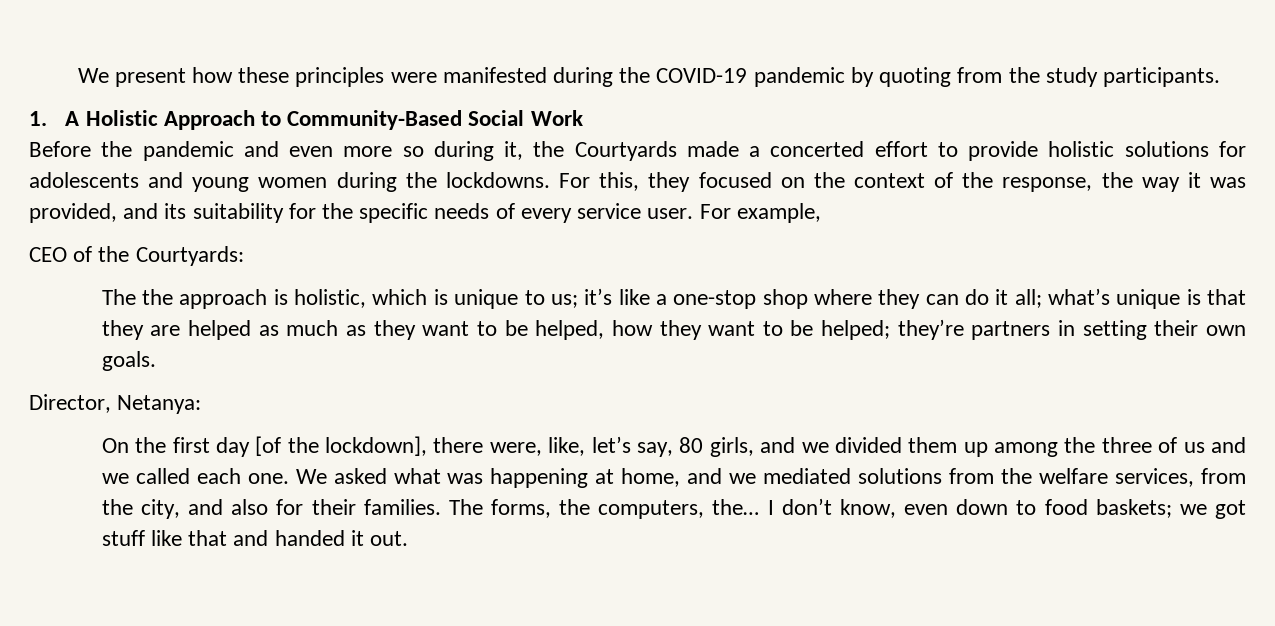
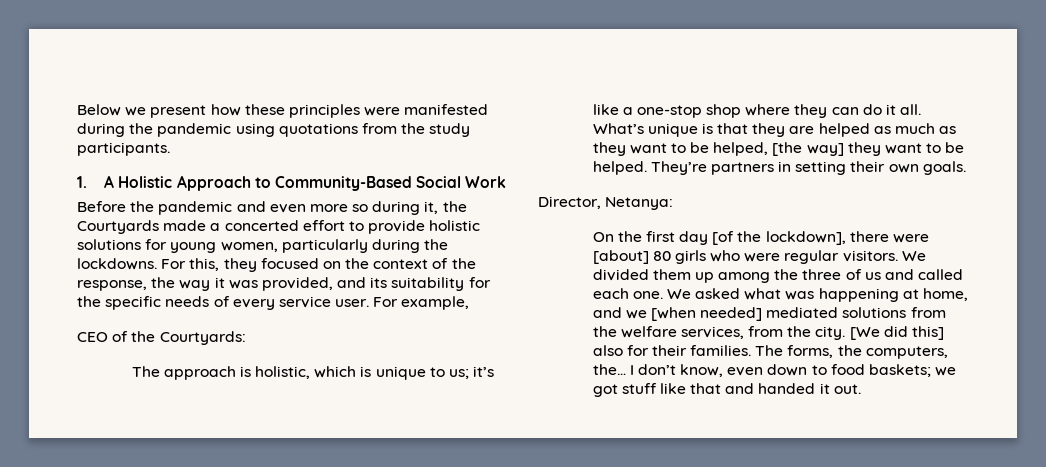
- We present how these principles were manifested during the COVID-19 pandemic by quoting from the study participants.
+ Below we present how these principles were manifested during the pandemic using quotations from the study participants.
- Before the pandemic and even more so during it, the Courtyards made a concerted effort to provide holistic solutions for adolescents and young women during the lockdowns.
+ Before the pandemic and even more so during it, the Courtyards made a concerted effort to provide holistic solutions for young women, particularly during the lockdowns.
- The the approach is holistic, which is unique to us; it’s like a one-stop shop where they can do it all; what’s unique is that they are helped as much as they want to be helped, how they want to be helped; they’re partners in setting their own goals.
+ The approach is holistic, which is unique to us; it’s like a one-stop shop where they can do it all. What’s unique is that they are helped as much as they want to be helped, [the way] they want to be helped. They’re partners in setting their own goals.
- On the first day [of the lockdown], there were, like, let’s say, 80 girls, and we divided them up among the three of us and we called each one.
+ On the first day [of the lockdown], there were [about] 80 girls who were regular visitors. We divided them up among the three of us and called each one.
- We asked what was happening at home, and we mediated solutions from the welfare services, from the city, and also for their families.
+ We asked what was happening at home, and we [when needed] mediated solutions from the welfare services, from the city. [We did this] also for their families.

